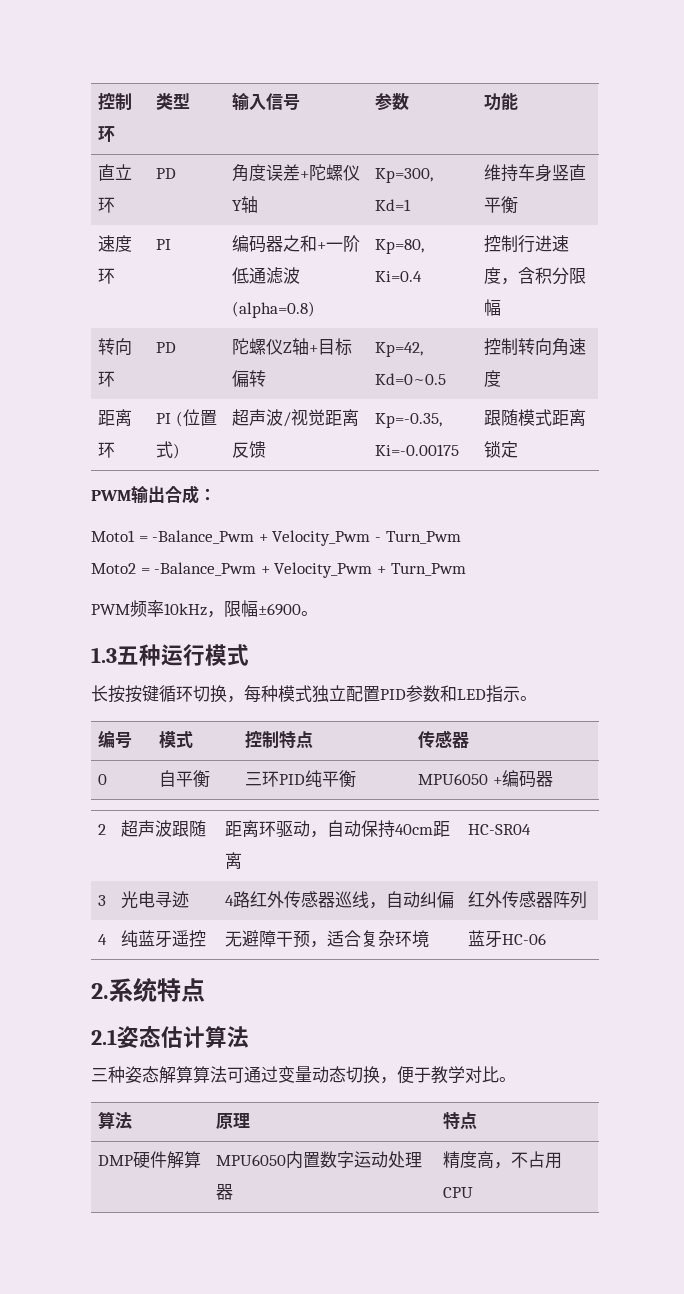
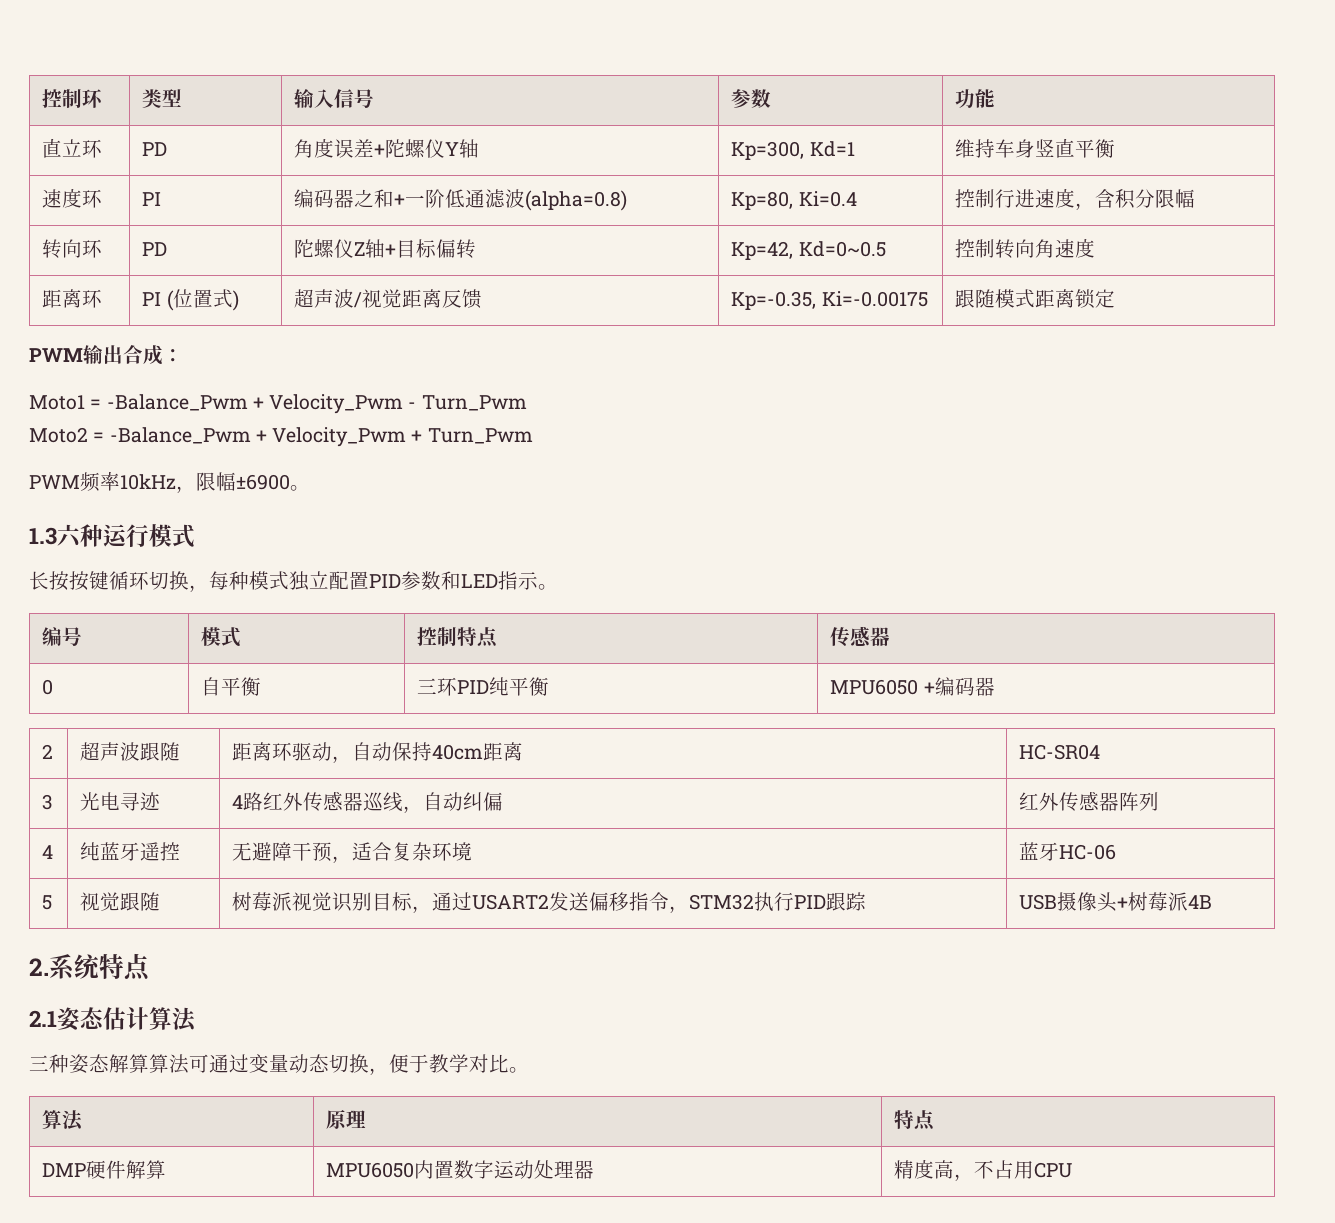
- 1.3五种运行模式
+ 1.3六种运行模式
+ 5 | 视觉跟随 | 树莓派视觉识别目标，通过USART2发送偏移指令，STM32执行PID跟踪 | USB摄像头+树莓派4B

